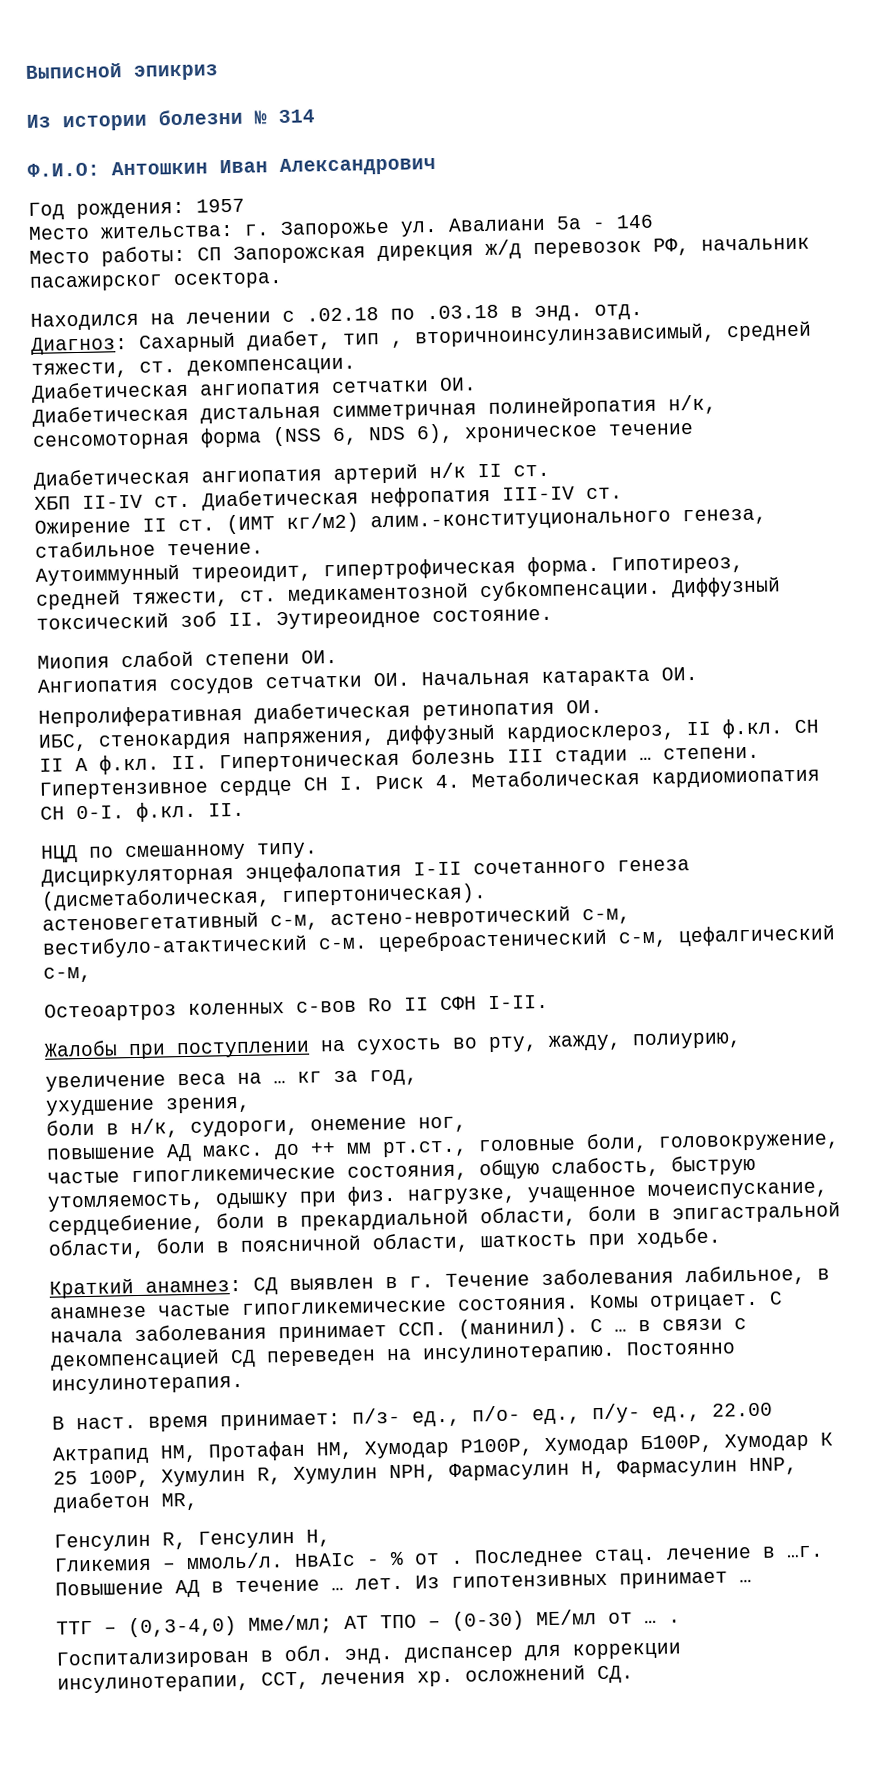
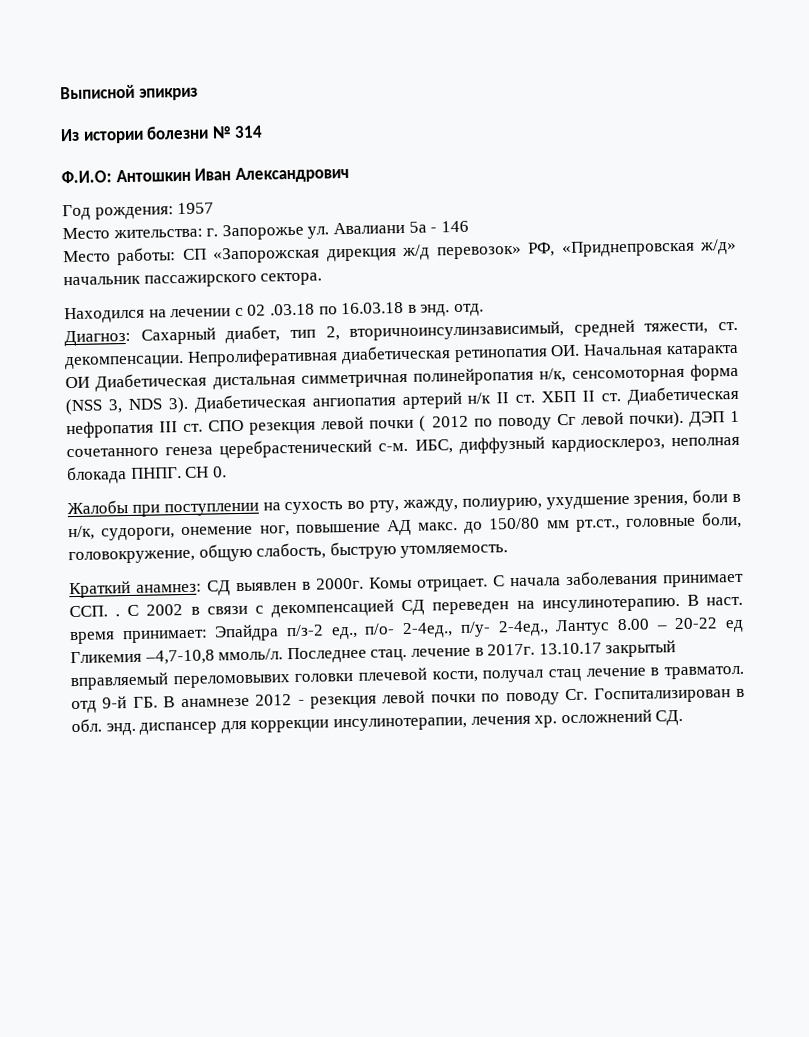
- Место работы: СП Запорожская дирекция ж/д перевозок РФ, начальник пасажирског осектора.
+ Место работы: СП «Запорожская дирекция ж/д перевозок» РФ, «Приднепровская ж/д» начальник пассажирского сектора.
- Находился на лечении с .02.18 по .03.18 в энд. отд.
+ Находился на лечении с 02 .03.18 по 16.03.18 в энд. отд.
- Диагноз: Сахарный диабет, тип , вторичноинсулинзависимый, средней тяжести, ст. декомпенсации.
- Диабетическая ангиопатия сетчатки ОИ.
- Диабетическая дистальная симметричная полинейропатия н/к, сенсомоторная форма (NSS 6, NDS 6), хроническое течение
- Диабетическая ангиопатия артерий н/к II ст.
- ХБП II-IV ст. Диабетическая нефропатия III-IV ст.
- Ожирение II ст. (ИМТ кг/м2) алим.-конституционального генеза, стабильное течение.
- Аутоиммунный тиреоидит, гипертрофическая форма. Гипотиреоз, средней тяжести, ст. медикаментозной субкомпенсации. Диффузный токсический зоб II. Эутиреоидное состояние.
- Миопия слабой степени ОИ.
- Ангиопатия сосудов сетчатки ОИ. Начальная катаракта ОИ.
- Непролиферативная диабетическая ретинопатия ОИ.
- ИБС, стенокардия напряжения, диффузный кардиосклероз, II ф.кл. СН II А ф.кл. II. Гипертоническая болезнь III стадии … степени. Гипертензивное сердце СН I. Риск 4. Метаболическая кардиомиопатия СН 0-I. ф.кл. II.
- НЦД по смешанному типу.
- Дисциркуляторная энцефалопатия I-II сочетанного генеза (дисметаболическая, гипертоническая).
- астеновегетативный с-м, астено-невротический с-м, вестибуло-атактический с-м. цереброастенический с-м, цефалгический с-м,
- Остеоартроз коленных с-вов Rо II СФН I-II.
+ Диагноз: Сахарный диабет, тип 2, вторичноинсулинзависимый, средней тяжести, ст. декомпенсации. Непролиферативная диабетическая ретинопатия ОИ. Начальная катаракта ОИ Диабетическая дистальная симметричная полинейропатия н/к, сенсомоторная форма (NSS 3, NDS 3). Диабетическая ангиопатия артерий н/к II ст. ХБП II ст. Диабетическая нефропатия III ст. СПО резекция левой почки ( 2012 по поводу Сг левой почки). ДЭП 1 сочетанного генеза церебрастенический с-м. ИБС, диффузный кардиосклероз, неполная блокада ПНПГ. СН 0.
- Жалобы при поступлении на сухость во рту, жажду, полиурию,
- увеличение веса на … кг за год,
- ухудшение зрения,
- боли в н/к, судороги, онемение ног,
- повышение АД макс. до ++ мм рт.ст., головные боли, головокружение, частые гипогликемические состояния, общую слабость, быструю утомляемость, одышку при физ. нагрузке, учащенное мочеиспускание, сердцебиение, боли в прекардиальной области, боли в эпигастральной области, боли в поясничной области, шаткость при ходьбе.
+ Жалобы при поступлении на сухость во рту, жажду, полиурию, ухудшение зрения, боли в н/к, судороги, онемение ног, повышение АД макс. до 150/80 мм рт.ст., головные боли, головокружение, общую слабость, быструю утомляемость.
- Краткий анамнез: СД выявлен в г. Течение заболевания лабильное, в анамнезе частые гипогликемические состояния.
+ Краткий анамнез: СД выявлен в 2000г.
- С начала заболевания принимает ССП. (манинил). С … в связи с декомпенсацией СД переведен на инсулинотерапию. Постоянно инсулинотерапия.
- В наст. время принимает: п/з- ед., п/о- ед., п/у- ед., 22.00
- Актрапид НМ, Протафан НМ, Хумодар Р100Р, Хумодар Б100Р, Хумодар К 25 100Р, Хумулин R, Хумулин NРН, Фармасулин Н, Фармасулин НNР, диабетон МR,
- Генсулин R, Генсулин Н,
- Гликемия – ммоль/л. НвАIс - % от . Последнее стац. лечение в …г. Повышение АД в течение … лет. Из гипотензивных принимает …
- ТТГ – (0,3-4,0) Мме/мл; АТ ТПО – (0-30) МЕ/мл от … .
- Госпитализирован в обл. энд. диспансер для коррекции инсулинотерапии, ССТ, лечения хр. осложнений СД.
+ С начала заболевания принимает ССП. . С 2002 в связи с декомпенсацией СД переведен на инсулинотерапию. В наст. время принимает: Эпайдра п/з-2 ед., п/о- 2-4ед., п/у- 2-4ед., Лантус 8.00 – 20-22 ед Гликемия –4,7-10,8 ммоль/л. Последнее стац. лечение в 2017г. 13.10.17 закрытый вправляемый переломовывих головки плечевой кости, получал стац лечение в травматол. отд 9-й ГБ. В анамнезе 2012 - резекция левой почки по поводу Сг. Госпитализирован в обл. энд. диспансер для коррекции инсулинотерапии, лечения хр. осложнений СД.

